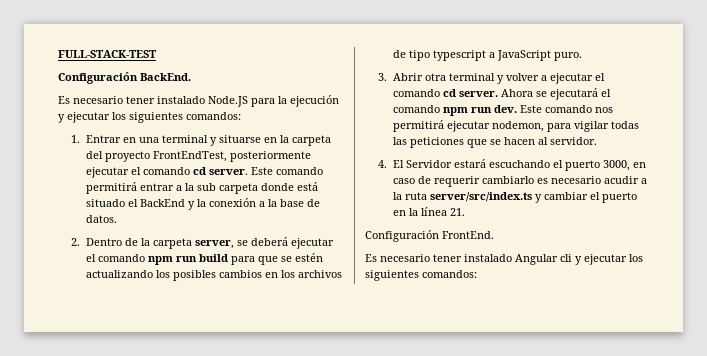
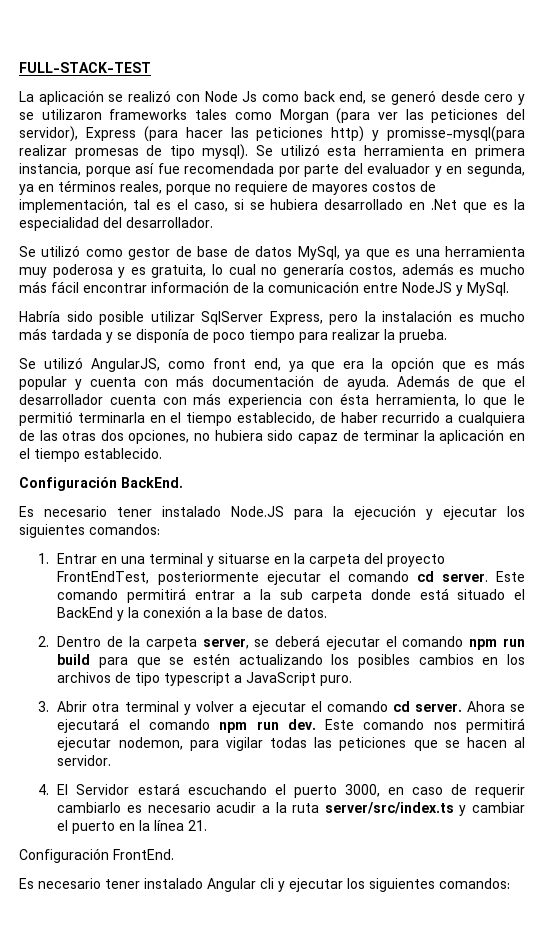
+ La aplicación se realizó con Node Js como back end, se generó desde cero y se utilizaron frameworks tales como Morgan (para ver las peticiones del servidor), Express (para hacer las peticiones http) y promisse-mysql(para realizar promesas de tipo mysql). Se utilizó esta herramienta en primera instancia, porque así fue recomendada por parte del evaluador y en segunda, ya en términos reales, porque no requiere de mayores costos de implementación, tal es el caso, si se hubiera desarrollado en .Net que es la especialidad del desarrollador.
+ Se utilizó como gestor de base de datos MySql, ya que es una herramienta muy poderosa y es gratuita, lo cual no generaría costos, además es mucho más fácil encontrar información de la comunicación entre NodeJS y MySql.
+ Habría sido posible utilizar SqlServer Express, pero la instalación es mucho más tardada y se disponía de poco tiempo para realizar la prueba.
+ Se utilizó AngularJS, como front end, ya que era la opción que es más popular y cuenta con más documentación de ayuda. Además de que el desarrollador cuenta con más experiencia con ésta herramienta, lo que le permitió terminarla en el tiempo establecido, de haber recurrido a cualquiera de las otras dos opciones, no hubiera sido capaz de terminar la aplicación en el tiempo establecido.

